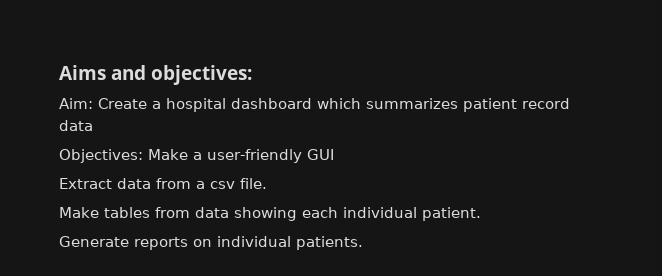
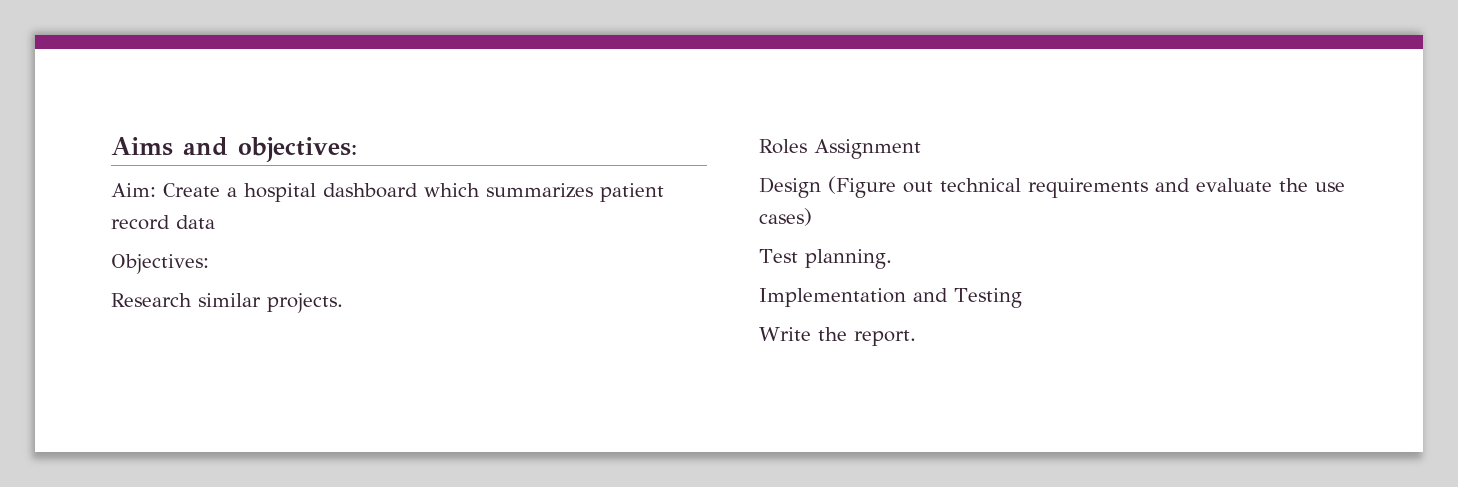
- Objectives: Make a user-friendly GUI
- Extract data from a csv file.
- Make tables from data showing each individual patient.
- Generate reports on individual patients.
+ Objectives:
+ Research similar projects.
+ Roles Assignment
+ Design (Figure out technical requirements and evaluate the use cases)
+ Test planning.
+ Implementation and Testing
+ Write the report.

